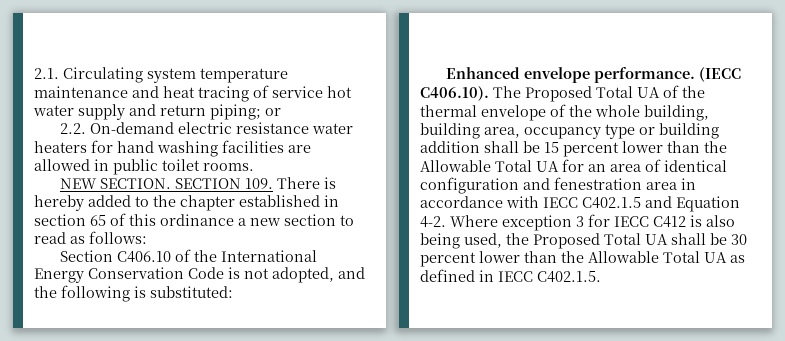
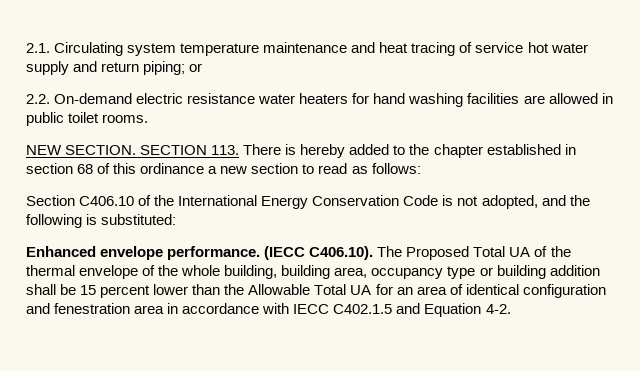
- SECTION 109. There is hereby added to the chapter established in section 65 of this ordinance a new section to read as follows:
+ SECTION 113. There is hereby added to the chapter established in section 68 of this ordinance a new section to read as follows:
- Where exception 3 for IECC C412 is also being used, the Proposed Total UA shall be 30 percent lower than the Allowable Total UA as defined in IECC C402.1.5.

